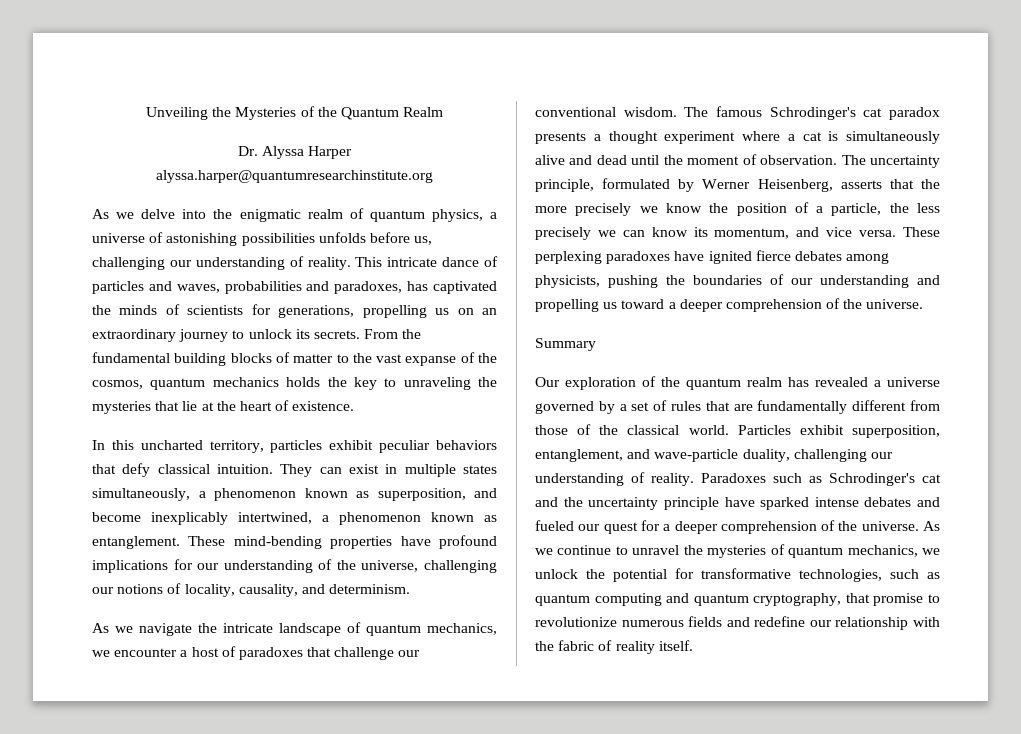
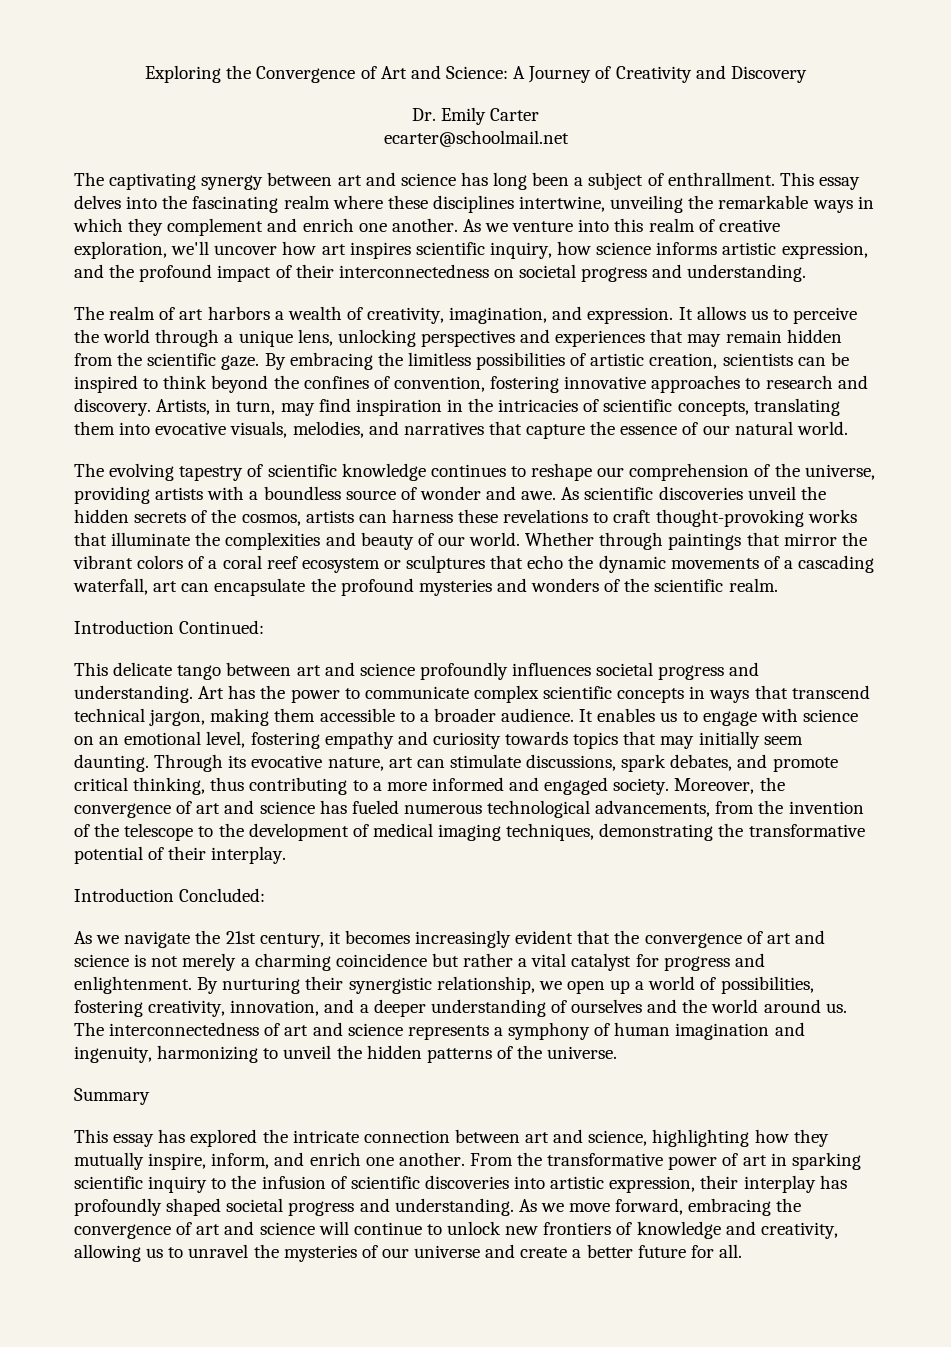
- Unveiling the Mysteries of the Quantum Realm
- Dr. Alyssa Harper
- alyssa.harper@quantumresearchinstitute.org
- As we delve into the enigmatic realm of quantum physics, a universe of astonishing possibilities unfolds before us, challenging our understanding of reality. This intricate dance of particles and waves, probabilities and paradoxes, has captivated the minds of scientists for generations, propelling us on an extraordinary journey to unlock its secrets. From the fundamental building blocks of matter to the vast expanse of the cosmos, quantum mechanics holds the key to unraveling the mysteries that lie at the heart of existence.
- In this uncharted territory, particles exhibit peculiar behaviors that defy classical intuition. They can exist in multiple states simultaneously, a phenomenon known as superposition, and become inexplicably intertwined, a phenomenon known as entanglement. These mind-bending properties have profound implications for our understanding of the universe, challenging our notions of locality, causality, and determinism.
- As we navigate the intricate landscape of quantum mechanics, we encounter a host of paradoxes that challenge our conventional wisdom. The famous Schrodinger's cat paradox presents a thought experiment where a cat is simultaneously alive and dead until the moment of observation. The uncertainty principle, formulated by Werner Heisenberg, asserts that the more precisely we know the position of a particle, the less precisely we can know its momentum, and vice versa. These perplexing paradoxes have ignited fierce debates among physicists, pushing the boundaries of our understanding and propelling us toward a deeper comprehension of the universe.
+ Exploring the Convergence of Art and Science: A Journey of Creativity and Discovery
+ Dr. Emily Carter
+ ecarter@schoolmail.net
+ The captivating synergy between art and science has long been a subject of enthrallment. This essay delves into the fascinating realm where these disciplines intertwine, unveiling the remarkable ways in which they complement and enrich one another. As we venture into this realm of creative exploration, we'll uncover how art inspires scientific inquiry, how science informs artistic expression, and the profound impact of their interconnectedness on societal progress and understanding.
+ The realm of art harbors a wealth of creativity, imagination, and expression. It allows us to perceive the world through a unique lens, unlocking perspectives and experiences that may remain hidden from the scientific gaze. By embracing the limitless possibilities of artistic creation, scientists can be inspired to think beyond the confines of convention, fostering innovative approaches to research and discovery. Artists, in turn, may find inspiration in the intricacies of scientific concepts, translating them into evocative visuals, melodies, and narratives that capture the essence of our natural world.
+ The evolving tapestry of scientific knowledge continues to reshape our comprehension of the universe, providing artists with a boundless source of wonder and awe. As scientific discoveries unveil the hidden secrets of the cosmos, artists can harness these revelations to craft thought-provoking works that illuminate the complexities and beauty of our world. Whether through paintings that mirror the vibrant colors of a coral reef ecosystem or sculptures that echo the dynamic movements of a cascading waterfall, art can encapsulate the profound mysteries and wonders of the scientific realm.
+ Introduction Continued:
+ This delicate tango between art and science profoundly influences societal progress and understanding. Art has the power to communicate complex scientific concepts in ways that transcend technical jargon, making them accessible to a broader audience. It enables us to engage with science on an emotional level, fostering empathy and curiosity towards topics that may initially seem daunting. Through its evocative nature, art can stimulate discussions, spark debates, and promote critical thinking, thus contributing to a more informed and engaged society. Moreover, the convergence of art and science has fueled numerous technological advancements, from the invention of the telescope to the development of medical imaging techniques, demonstrating the transformative potential of their interplay.
+ Introduction Concluded:
+ As we navigate the 21st century, it becomes increasingly evident that the convergence of art and science is not merely a charming coincidence but rather a vital catalyst for progress and enlightenment. By nurturing their synergistic relationship, we open up a world of possibilities, fostering creativity, innovation, and a deeper understanding of ourselves and the world around us. The interconnectedness of art and science represents a symphony of human imagination and ingenuity, harmonizing to unveil the hidden patterns of the universe.
  Summary
- Our exploration of the quantum realm has revealed a universe governed by a set of rules that are fundamentally different from those of the classical world. Particles exhibit superposition, entanglement, and wave-particle duality, challenging our understanding of reality. Paradoxes such as Schrodinger's cat and the uncertainty principle have sparked intense debates and fueled our quest for a deeper comprehension of the universe. As we continue to unravel the mysteries of quantum mechanics, we unlock the potential for transformative technologies, such as quantum computing and quantum cryptography, that promise to revolutionize numerous fields and redefine our relationship with the fabric of reality itself.
+ This essay has explored the intricate connection between art and science, highlighting how they mutually inspire, inform, and enrich one another. From the transformative power of art in sparking scientific inquiry to the infusion of scientific discoveries into artistic expression, their interplay has profoundly shaped societal progress and understanding. As we move forward, embracing the convergence of art and science will continue to unlock new frontiers of knowledge and creativity, allowing us to unravel the mysteries of our universe and create a better future for all.

